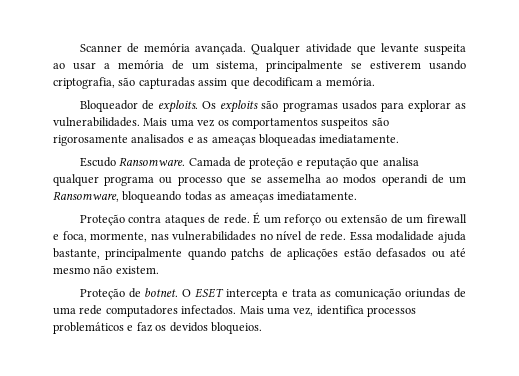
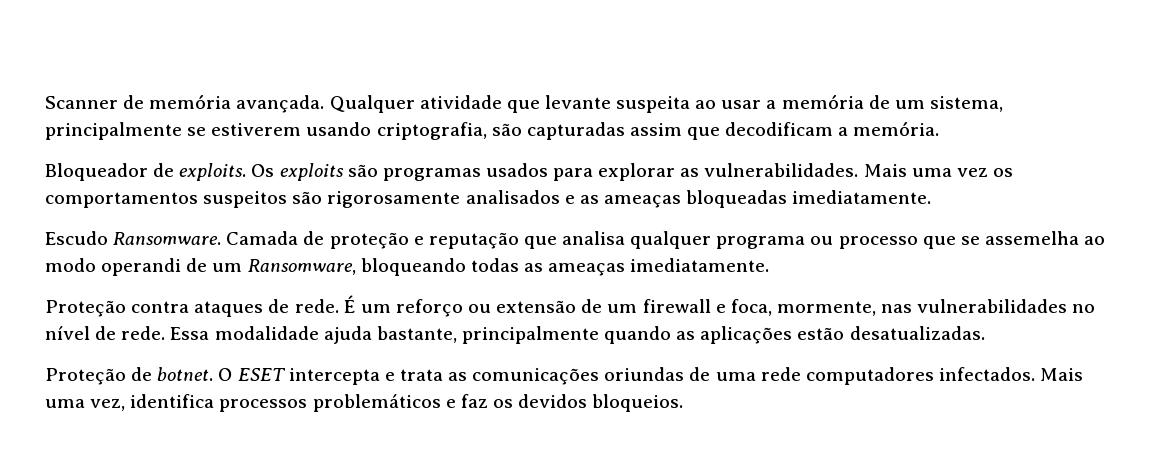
- Camada de proteção e reputação que analisa qualquer programa ou processo que se assemelha ao modos operandi de um Ransomware, bloqueando todas as ameaças imediatamente.
+ Camada de proteção e reputação que analisa qualquer programa ou processo que se assemelha ao modo operandi de um Ransomware, bloqueando todas as ameaças imediatamente.
- Essa modalidade ajuda bastante, principalmente quando patchs de aplicações estão defasados ou até mesmo não existem.
+ Essa modalidade ajuda bastante, principalmente quando as aplicações estão desatualizadas.
- O ESET intercepta e trata as comunicação oriundas de uma rede computadores infectados.
+ O ESET intercepta e trata as comunicações oriundas de uma rede computadores infectados.

